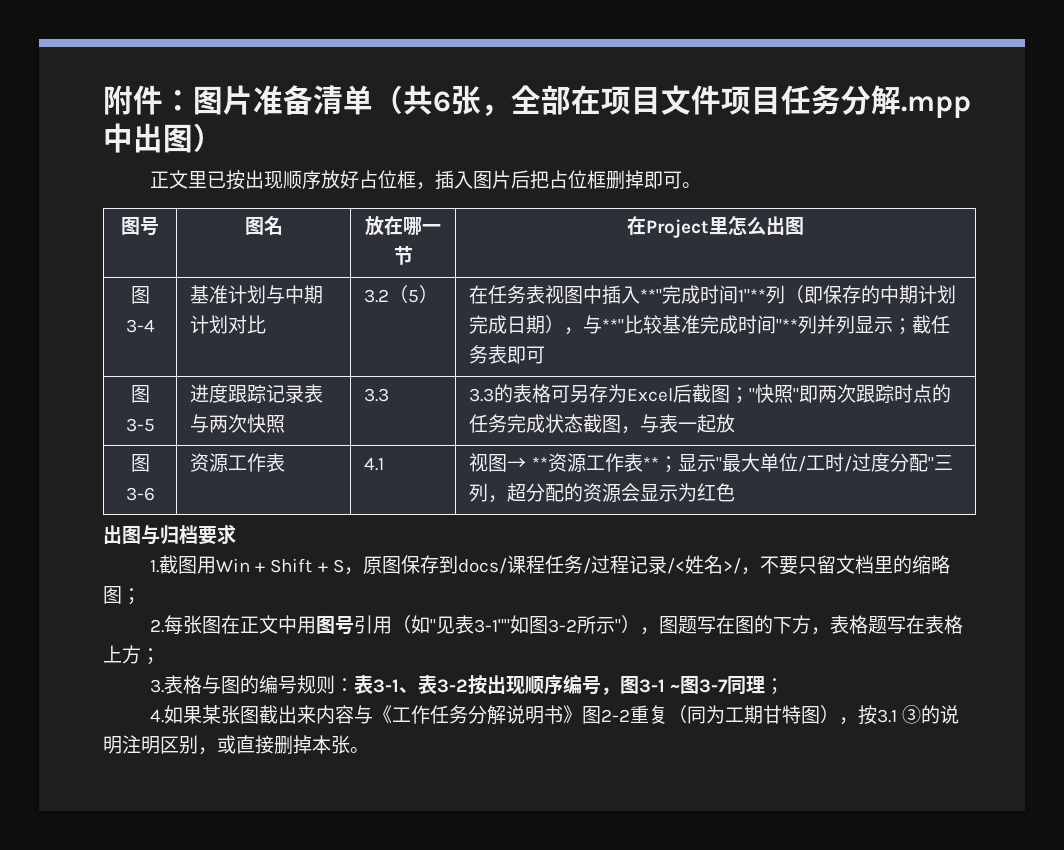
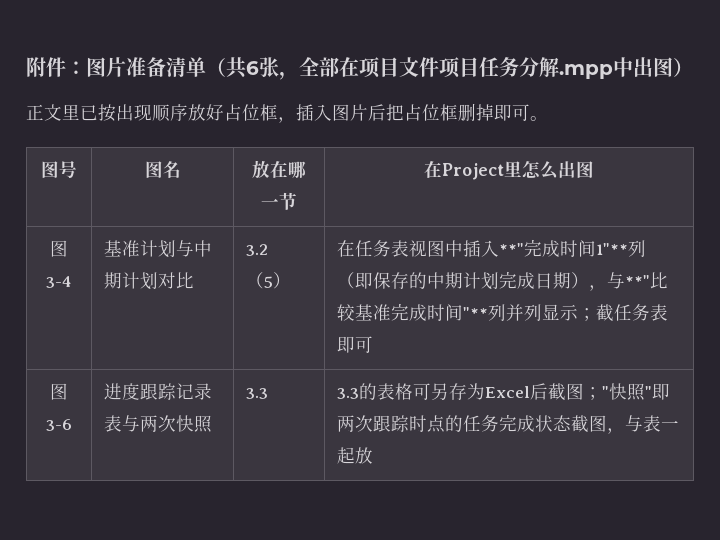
- 图3-5 | 进度跟踪记录表与两次快照 | 3.3 | 3.3的表格可另存为Excel后截图；"快照"即两次跟踪时点的任务完成状态截图，与表一起放
+ 图3-6 | 进度跟踪记录表与两次快照 | 3.3 | 3.3的表格可另存为Excel后截图；"快照"即两次跟踪时点的任务完成状态截图，与表一起放
- 图3-6 | 资源工作表 | 4.1 | 视图→ **资源工作表**；显示"最大单位/工时/过度分配"三列，超分配的资源会显示为红色
- 出图与归档要求
- 1.截图用Win + Shift + S，原图保存到docs/课程任务/过程记录/<姓名>/，不要只留文档里的缩略图；
- 2.每张图在正文中用图号引用（如"见表3-1""如图3-2所示"），图题写在图的下方，表格题写在表格上方；
- 3.表格与图的编号规则：表3-1、表3-2按出现顺序编号，图3-1 ~图3-7同理；
- 4.如果某张图截出来内容与《工作任务分解说明书》图2-2重复（同为工期甘特图），按3.1 ③的说明注明区别，或直接删掉本张。

